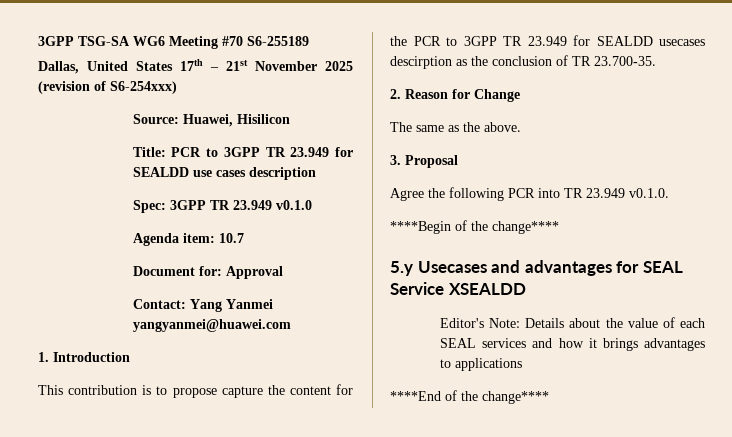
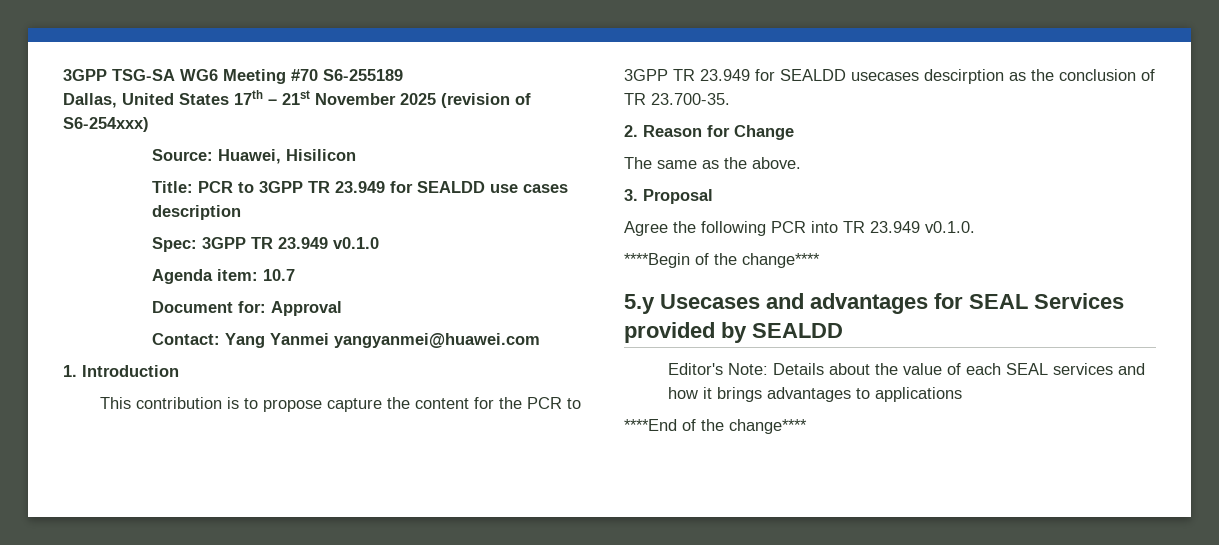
- 5.y Usecases and advantages for SEAL Service XSEALDD
+ 5.y Usecases and advantages for SEAL Services provided by SEALDD

